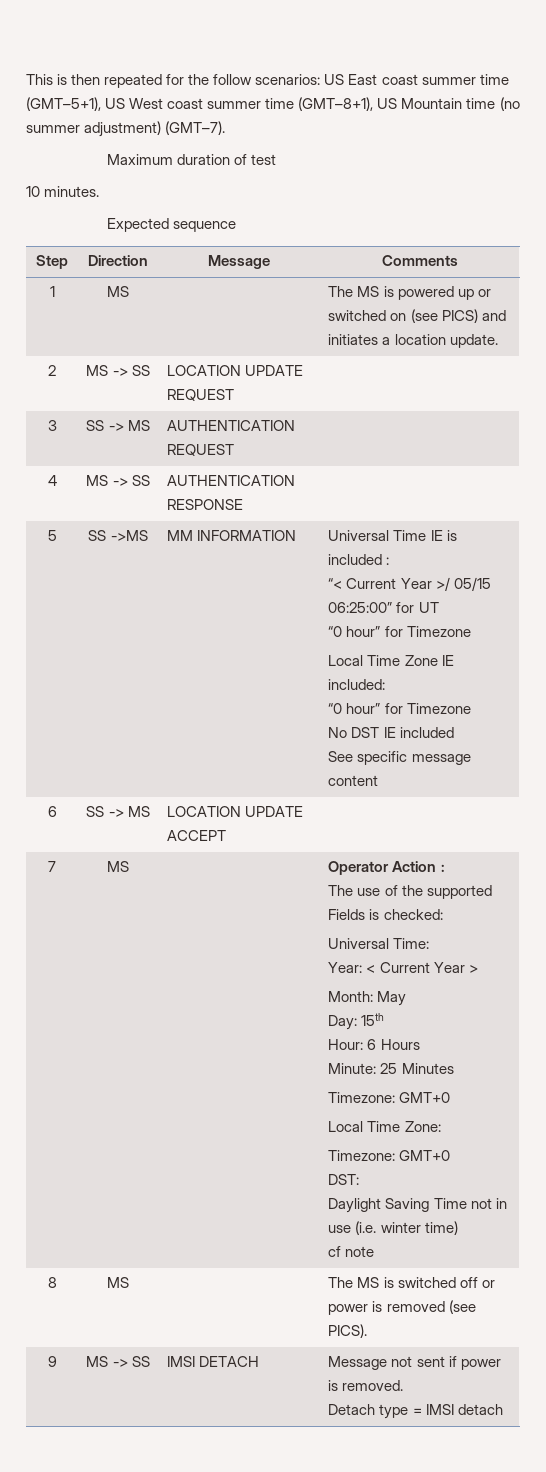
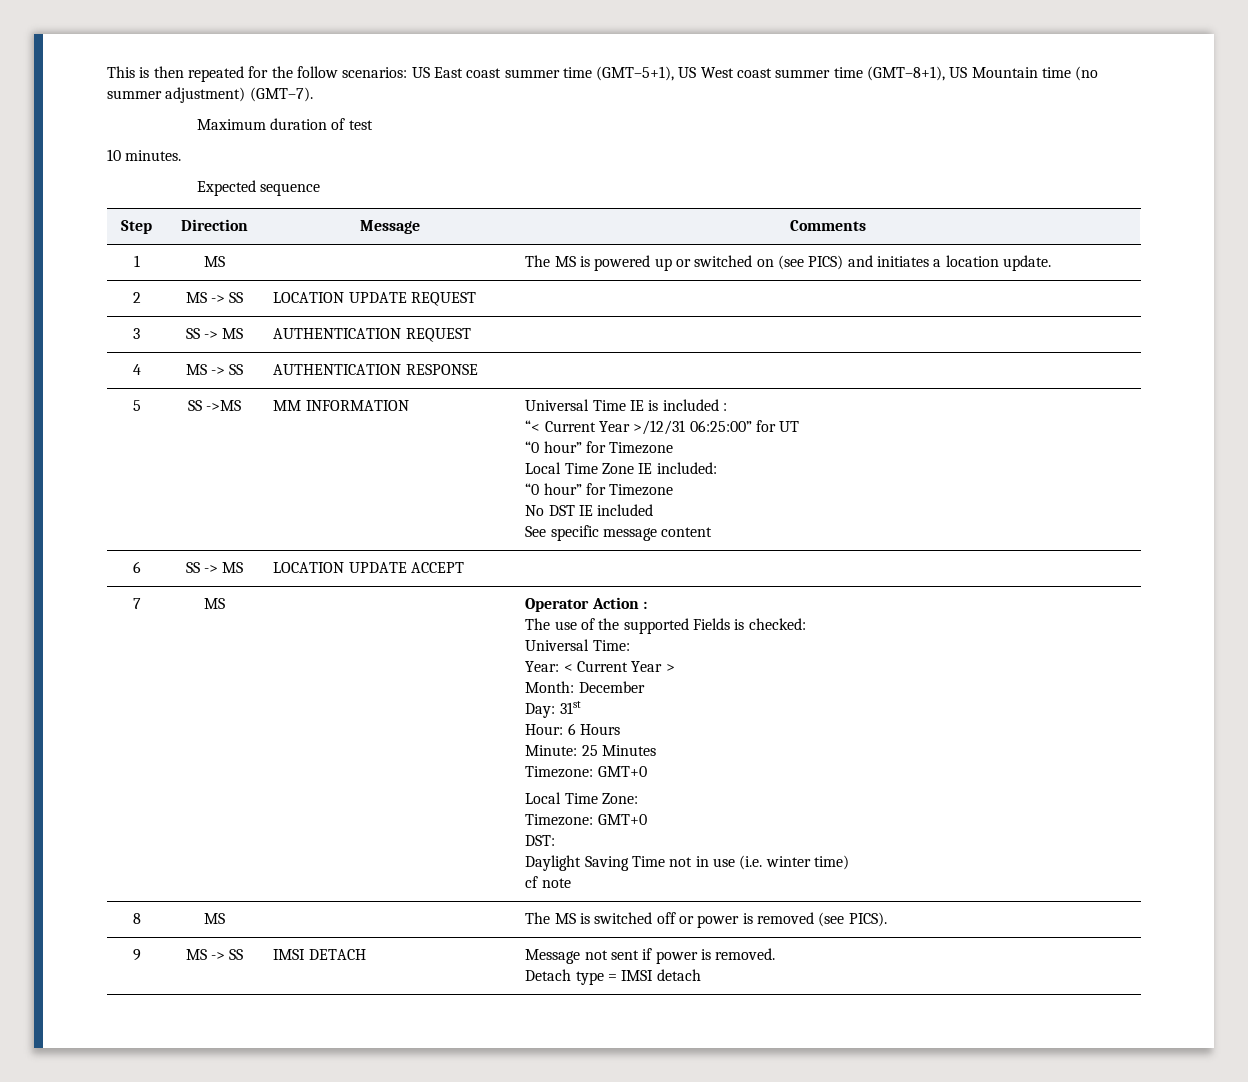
  5 | SS ->MS | MM INFORMATION | Universal Time IE is included :
- “< Current Year >/ 05/15 06:25:00” for UT
+ “< Current Year >/12/31 06:25:00” for UT
- Month: May
+ Month: December
- Day: 15th
+ Day: 31st

